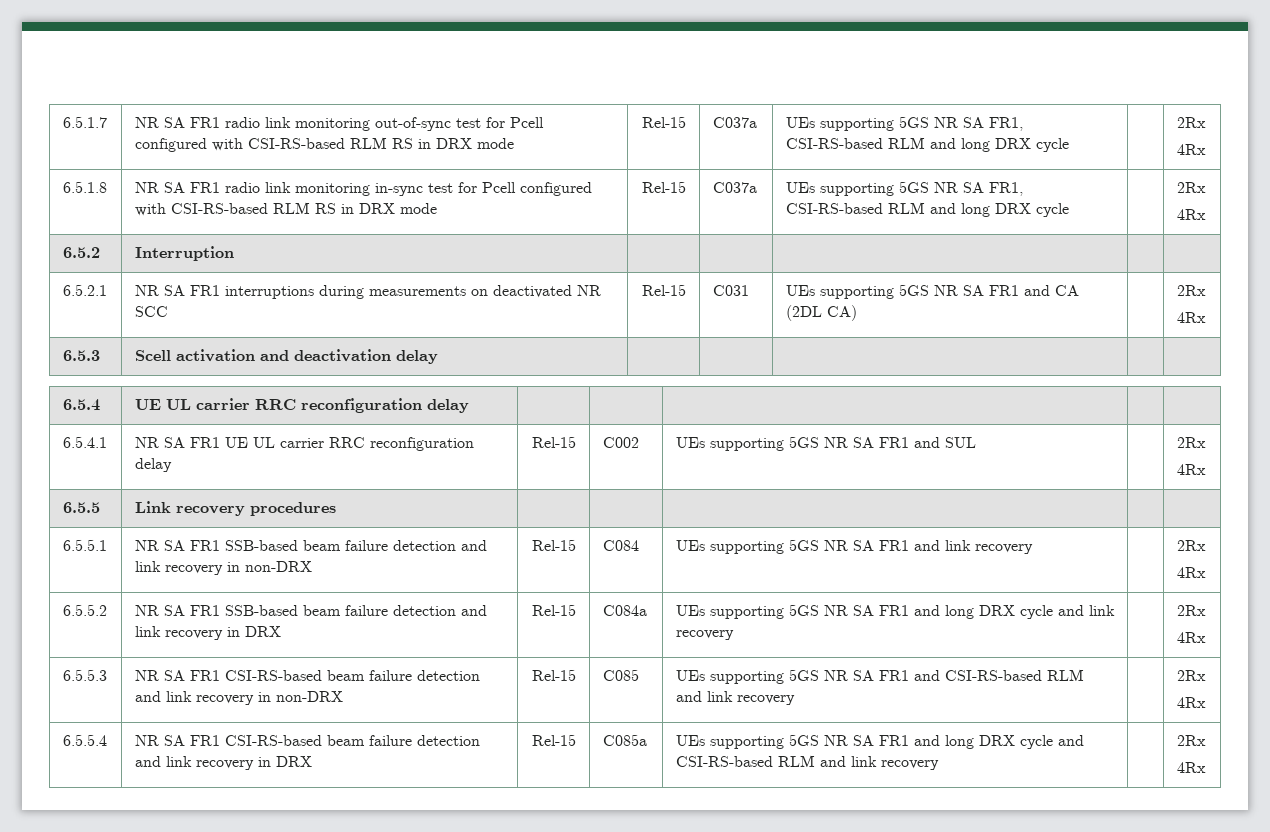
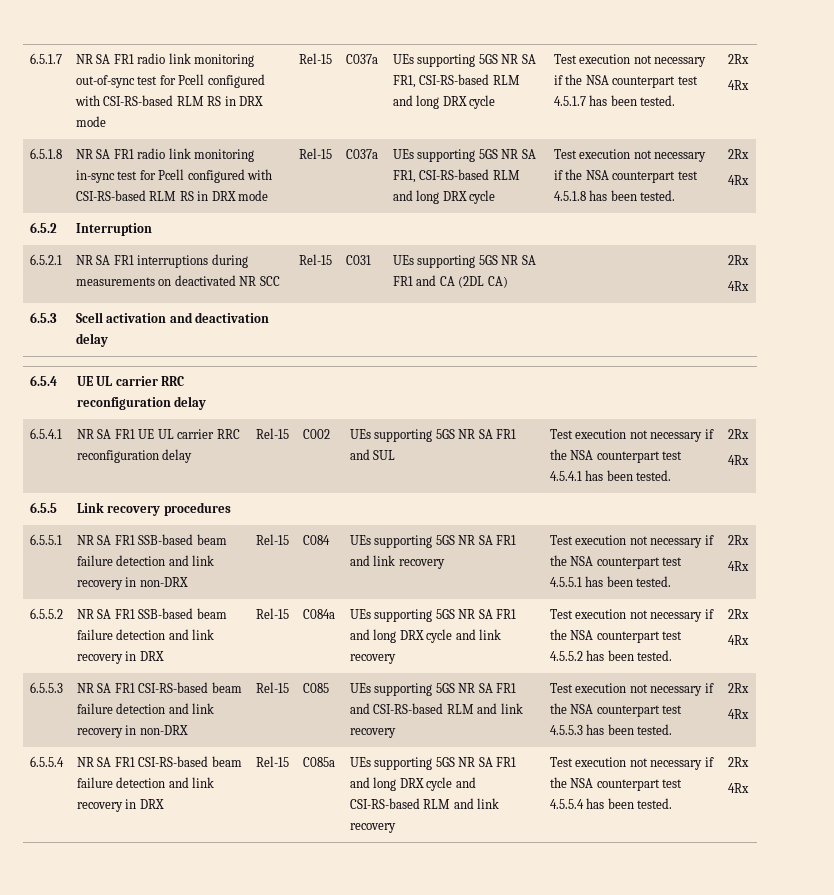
+ Test execution not necessary if the NSA counterpart test 4.5.1.7 has been tested.
+ Test execution not necessary if the NSA counterpart test 4.5.1.8 has been tested.
- 6.5.4.1 | NR SA FR1 UE UL carrier RRC reconfiguration delay | Rel-15 | C002 | UEs supporting 5GS NR SA FR1 and SUL | | 2Rx
+ 6.5.4.1 | NR SA FR1 UE UL carrier RRC reconfiguration delay | Rel-15 | C002 | UEs supporting 5GS NR SA FR1 and SUL | Test execution not necessary if the NSA counterpart test 4.5.4.1 has been tested. | 2Rx
- 6.5.5.1 | NR SA FR1 SSB-based beam failure detection and link recovery in non-DRX | Rel-15 | C084 | UEs supporting 5GS NR SA FR1 and link recovery | | 2Rx
+ 6.5.5.1 | NR SA FR1 SSB-based beam failure detection and link recovery in non-DRX | Rel-15 | C084 | UEs supporting 5GS NR SA FR1 and link recovery | Test execution not necessary if the NSA counterpart test 4.5.5.1 has been tested. | 2Rx
+ Test execution not necessary if the NSA counterpart test 4.5.5.2 has been tested.
+ Test execution not necessary if the NSA counterpart test 4.5.5.3 has been tested.
+ Test execution not necessary if the NSA counterpart test 4.5.5.4 has been tested.

